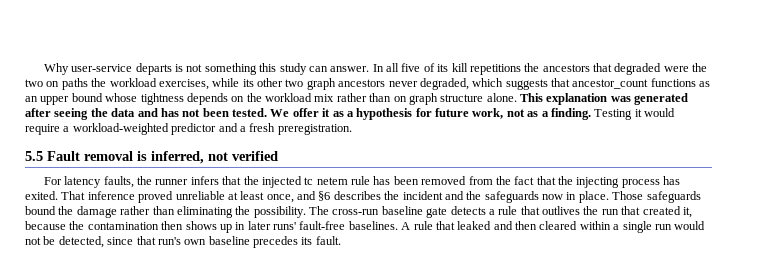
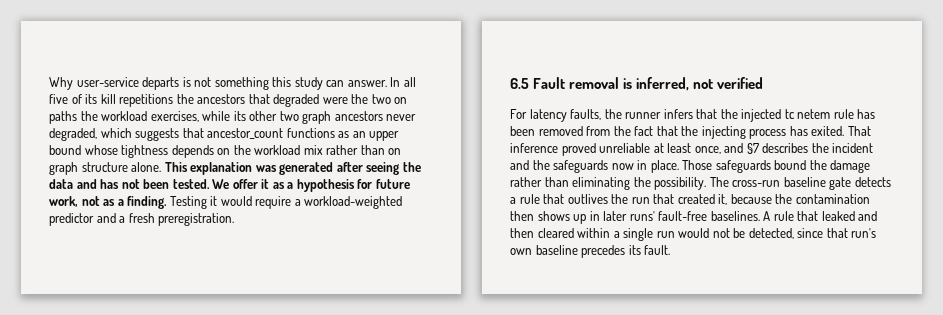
- 5.5 Fault removal is inferred, not verified
+ 6.5 Fault removal is inferred, not verified
- That inference proved unreliable at least once, and §6 describes the incident and the safeguards now in place.
+ That inference proved unreliable at least once, and §7 describes the incident and the safeguards now in place.

